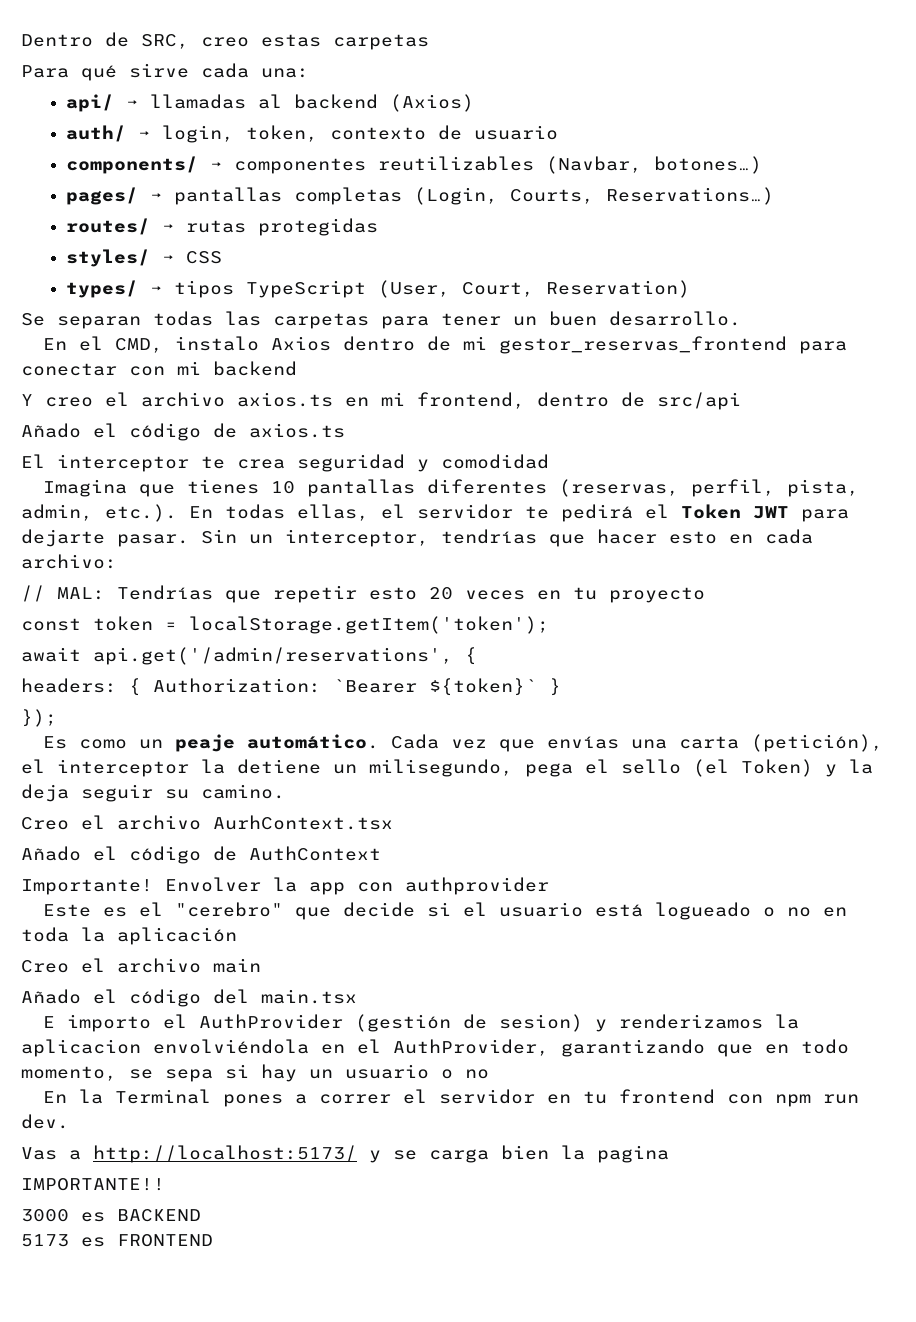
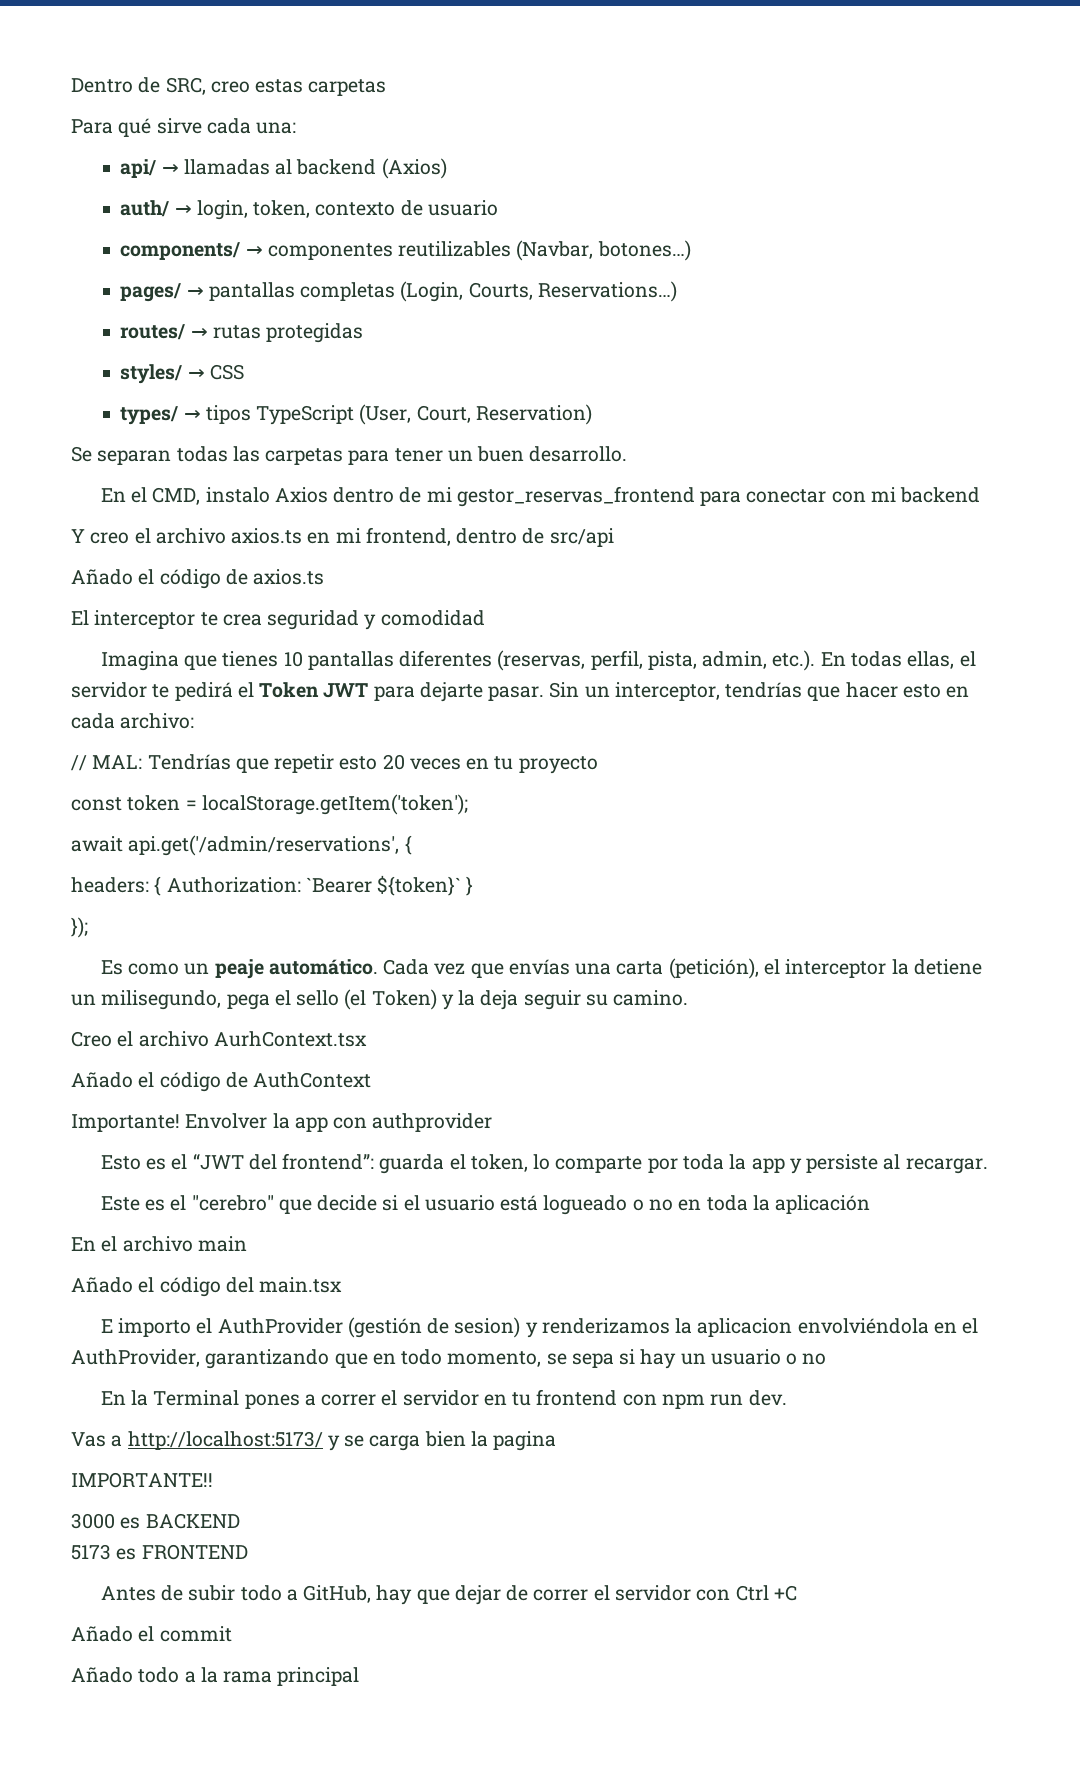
+ Esto es el “JWT del frontend”: guarda el token, lo comparte por toda la app y persiste al recargar.
- Creo el archivo main
+ En el archivo main
+ Antes de subir todo a GitHub, hay que dejar de correr el servidor con Ctrl +C
+ Añado el commit
+ Añado todo a la rama principal

